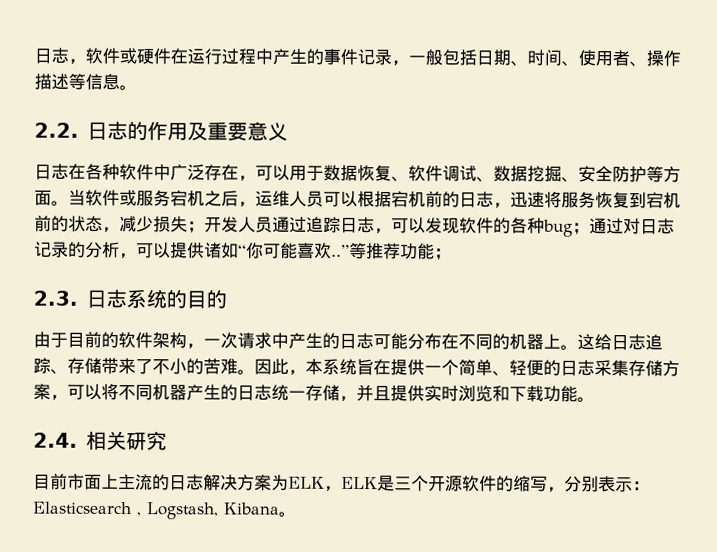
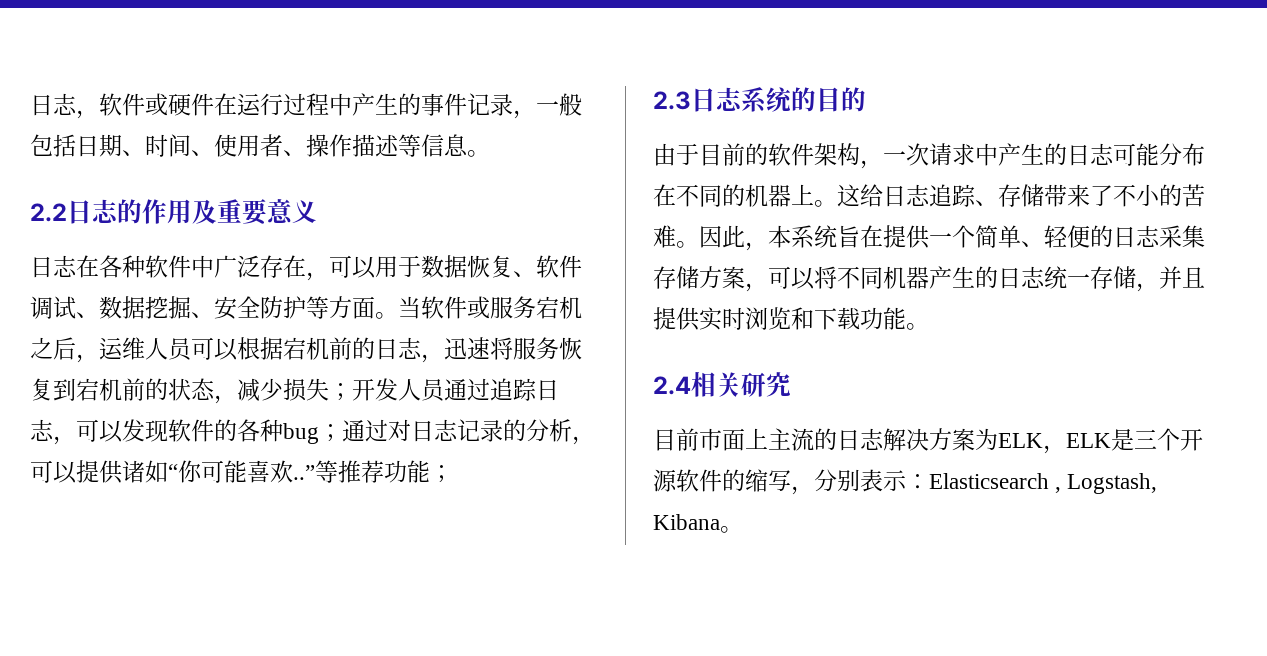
- 2.2.日志的作用及重要意义
+ 2.2日志的作用及重要意义
- 2.3.日志系统的目的
+ 2.3日志系统的目的
- 2.4.相关研究
+ 2.4相关研究

